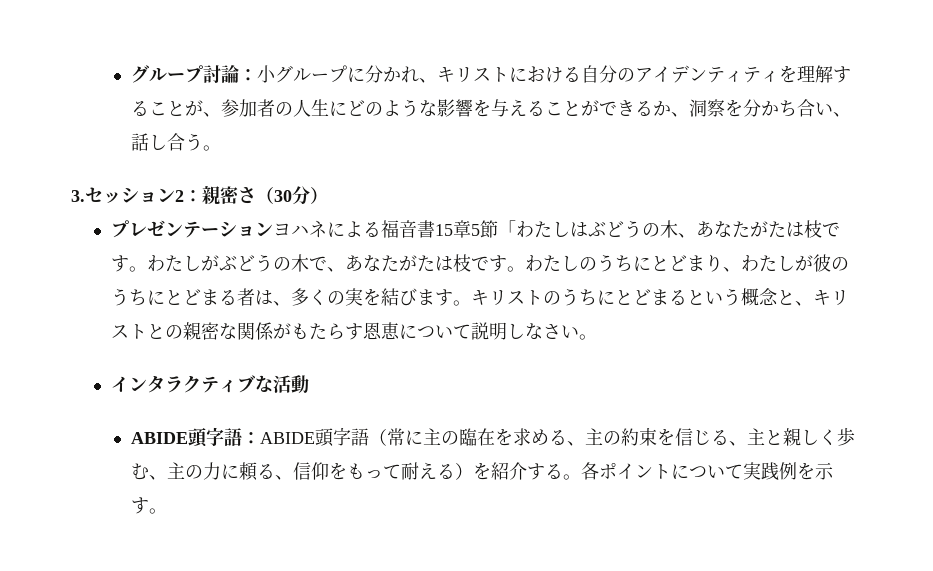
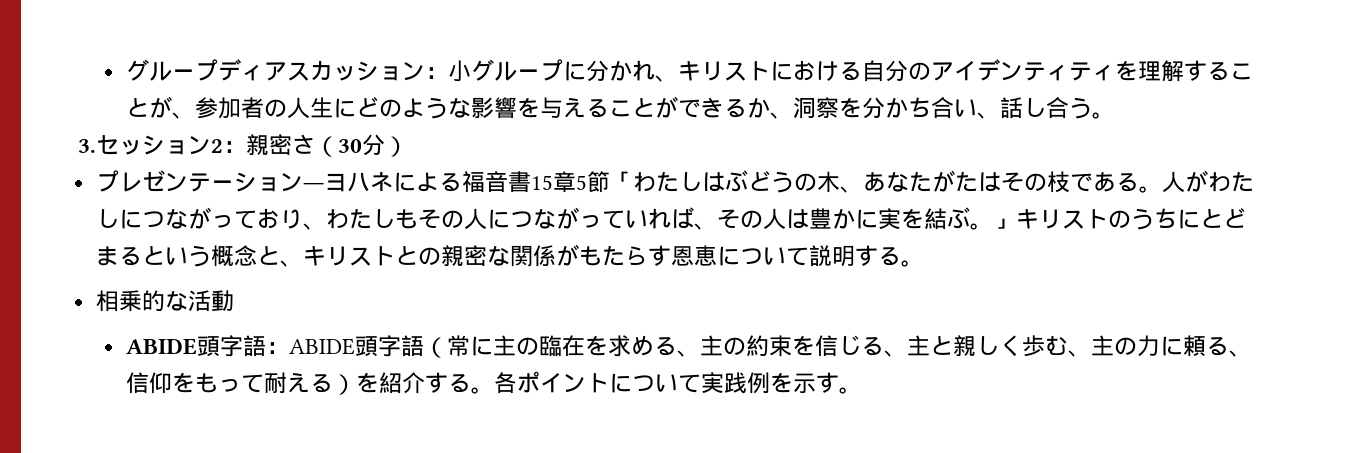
- グループ討論：小グループに分かれ、キリストにおける自分のアイデンティティを理解することが、参加者の人生にどのような影響を与えることができるか、洞察を分かち合い、話し合う。
+ グループディアスカッション：小グループに分かれ、キリストにおける自分のアイデンティティを理解することが、参加者の人生にどのような影響を与えることができるか、洞察を分かち合い、話し合う。
- プレゼンテーションヨハネによる福音書15章5節「わたしはぶどうの木、あなたがたは枝です。わたしがぶどうの木で、あなたがたは枝です。わたしのうちにとどまり、わたしが彼のうちにとどまる者は、多くの実を結びます。キリストのうちにとどまるという概念と、キリストとの親密な関係がもたらす恩恵について説明しなさい。
- インタラクティブな活動
+ プレゼンテーション―ヨハネによる福音書15章5節「わたしはぶどうの木、あなたがたはその枝である。人がわたしにつながっており、わたしもその人につながっていれば、その人は豊かに実を結ぶ。」キリストのうちにとどまるという概念と、キリストとの親密な関係がもたらす恩恵について説明する。
+ 相乗的な活動

